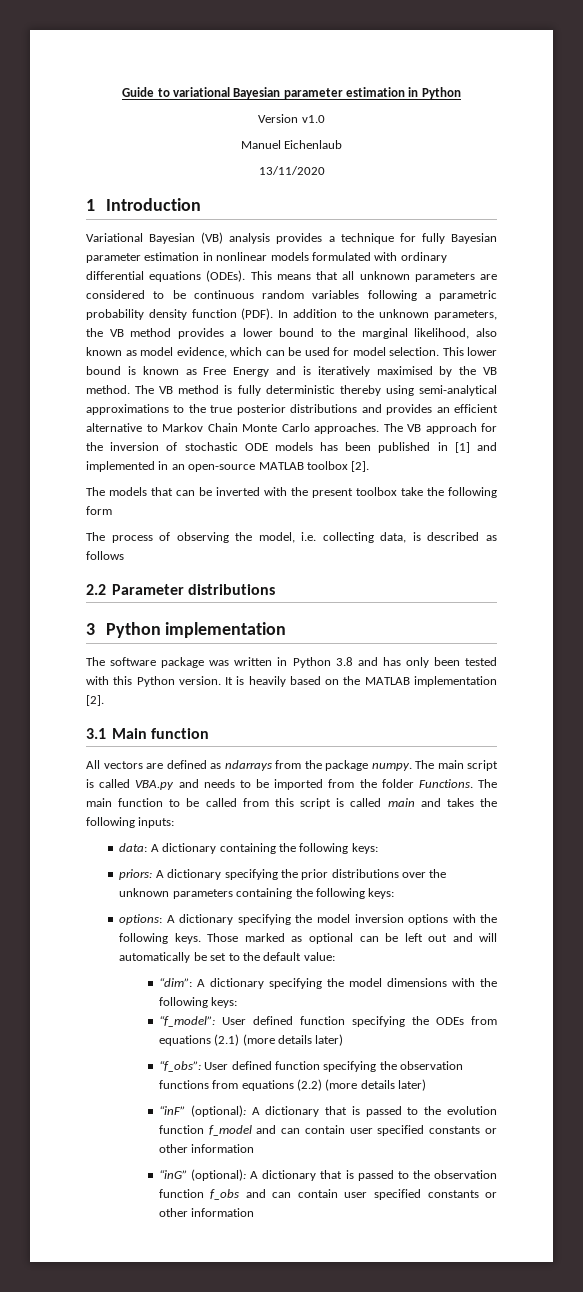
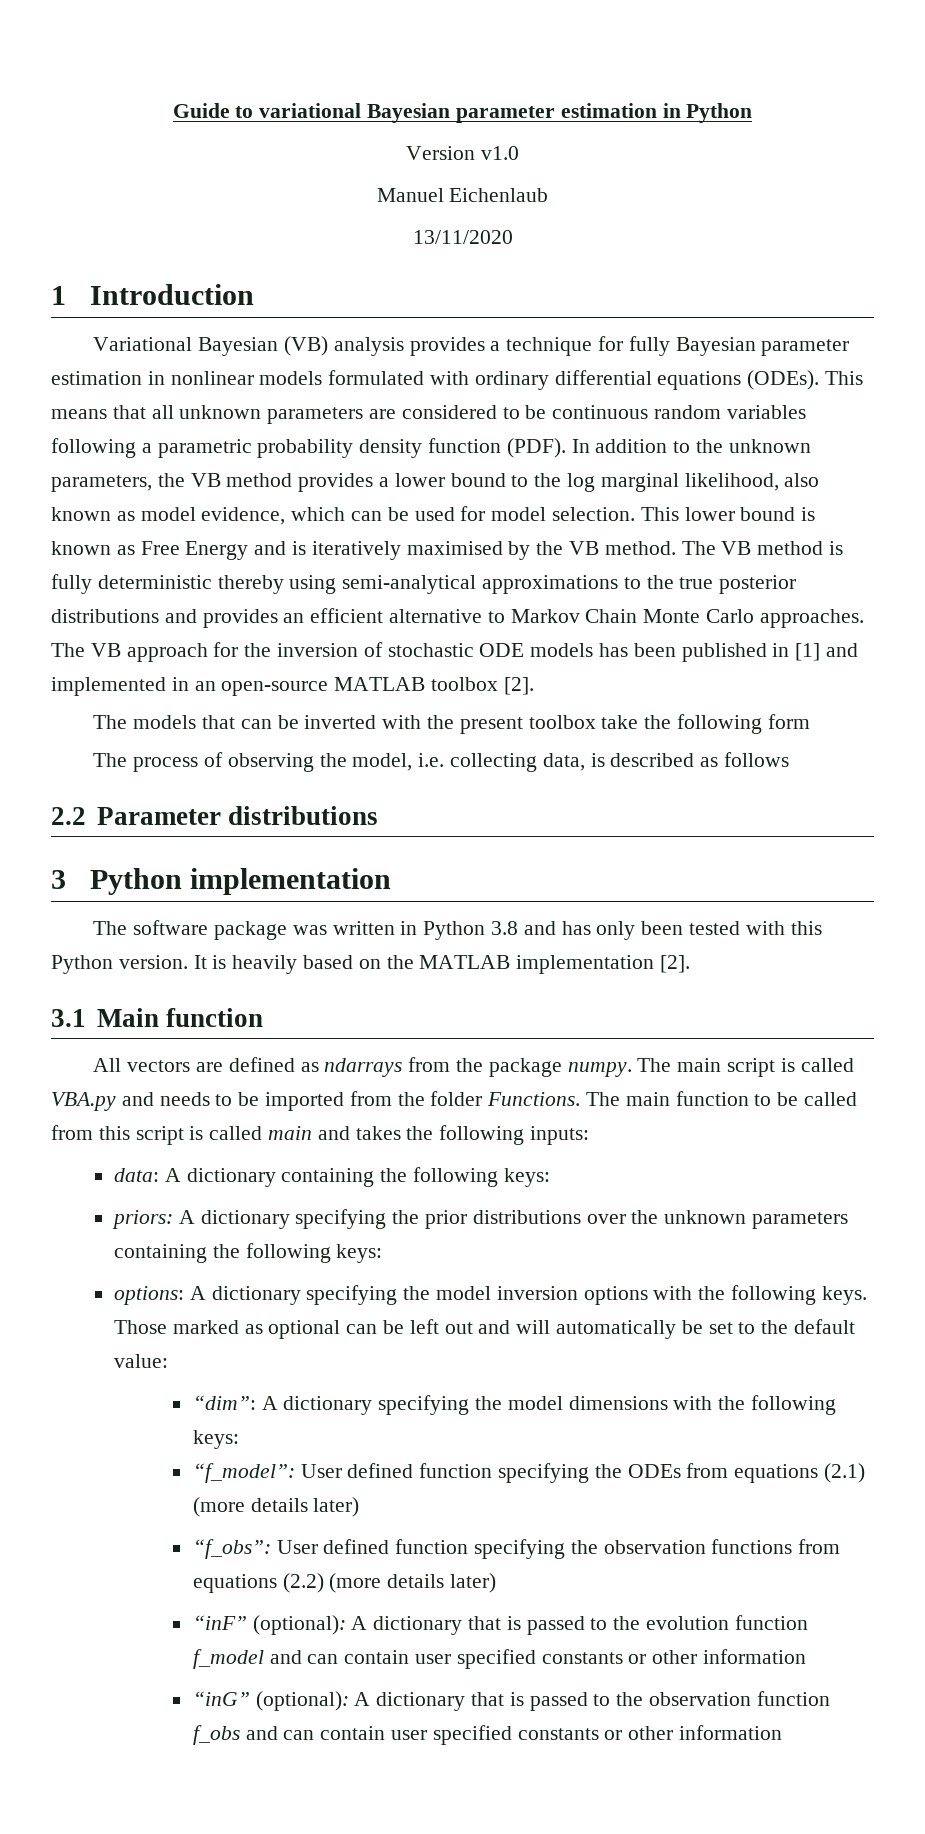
- In addition to the unknown parameters, the VB method provides a lower bound to the marginal likelihood, also known as model evidence, which can be used for model selection.
+ In addition to the unknown parameters, the VB method provides a lower bound to the log marginal likelihood, also known as model evidence, which can be used for model selection.

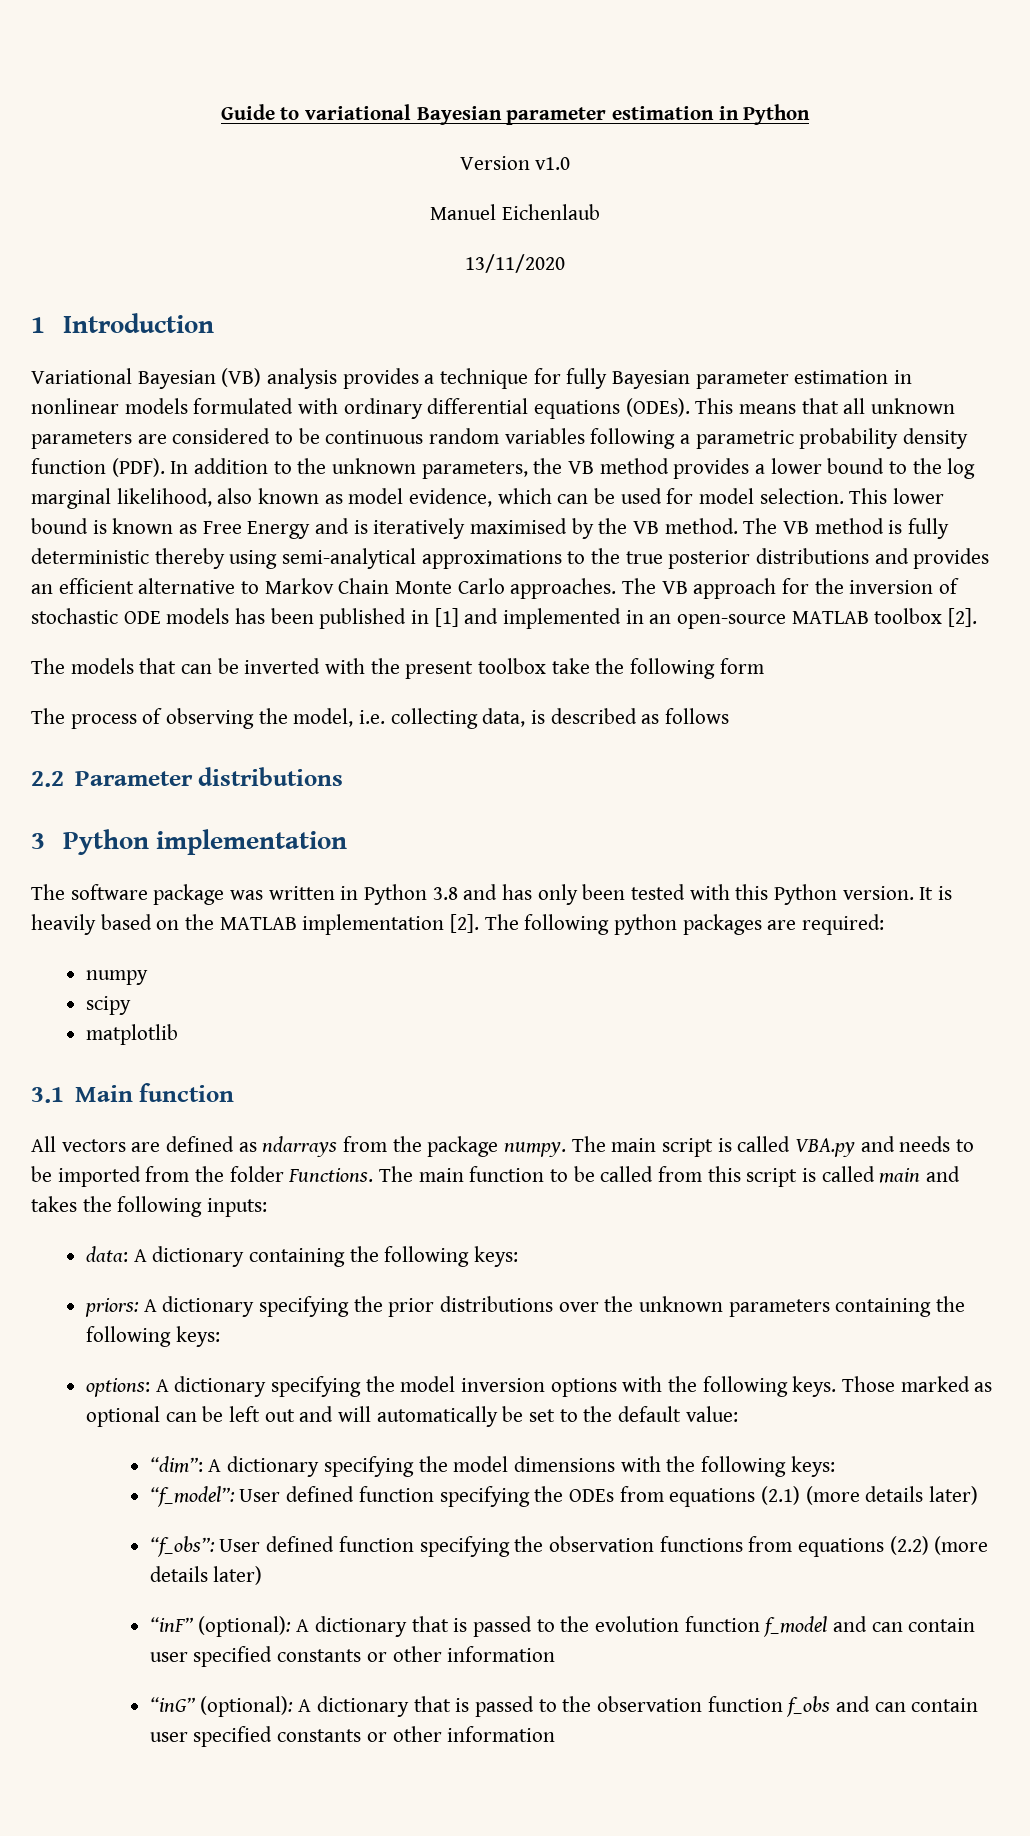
+ The following python packages are required:
+ numpy
+ scipy
+ matplotlib

